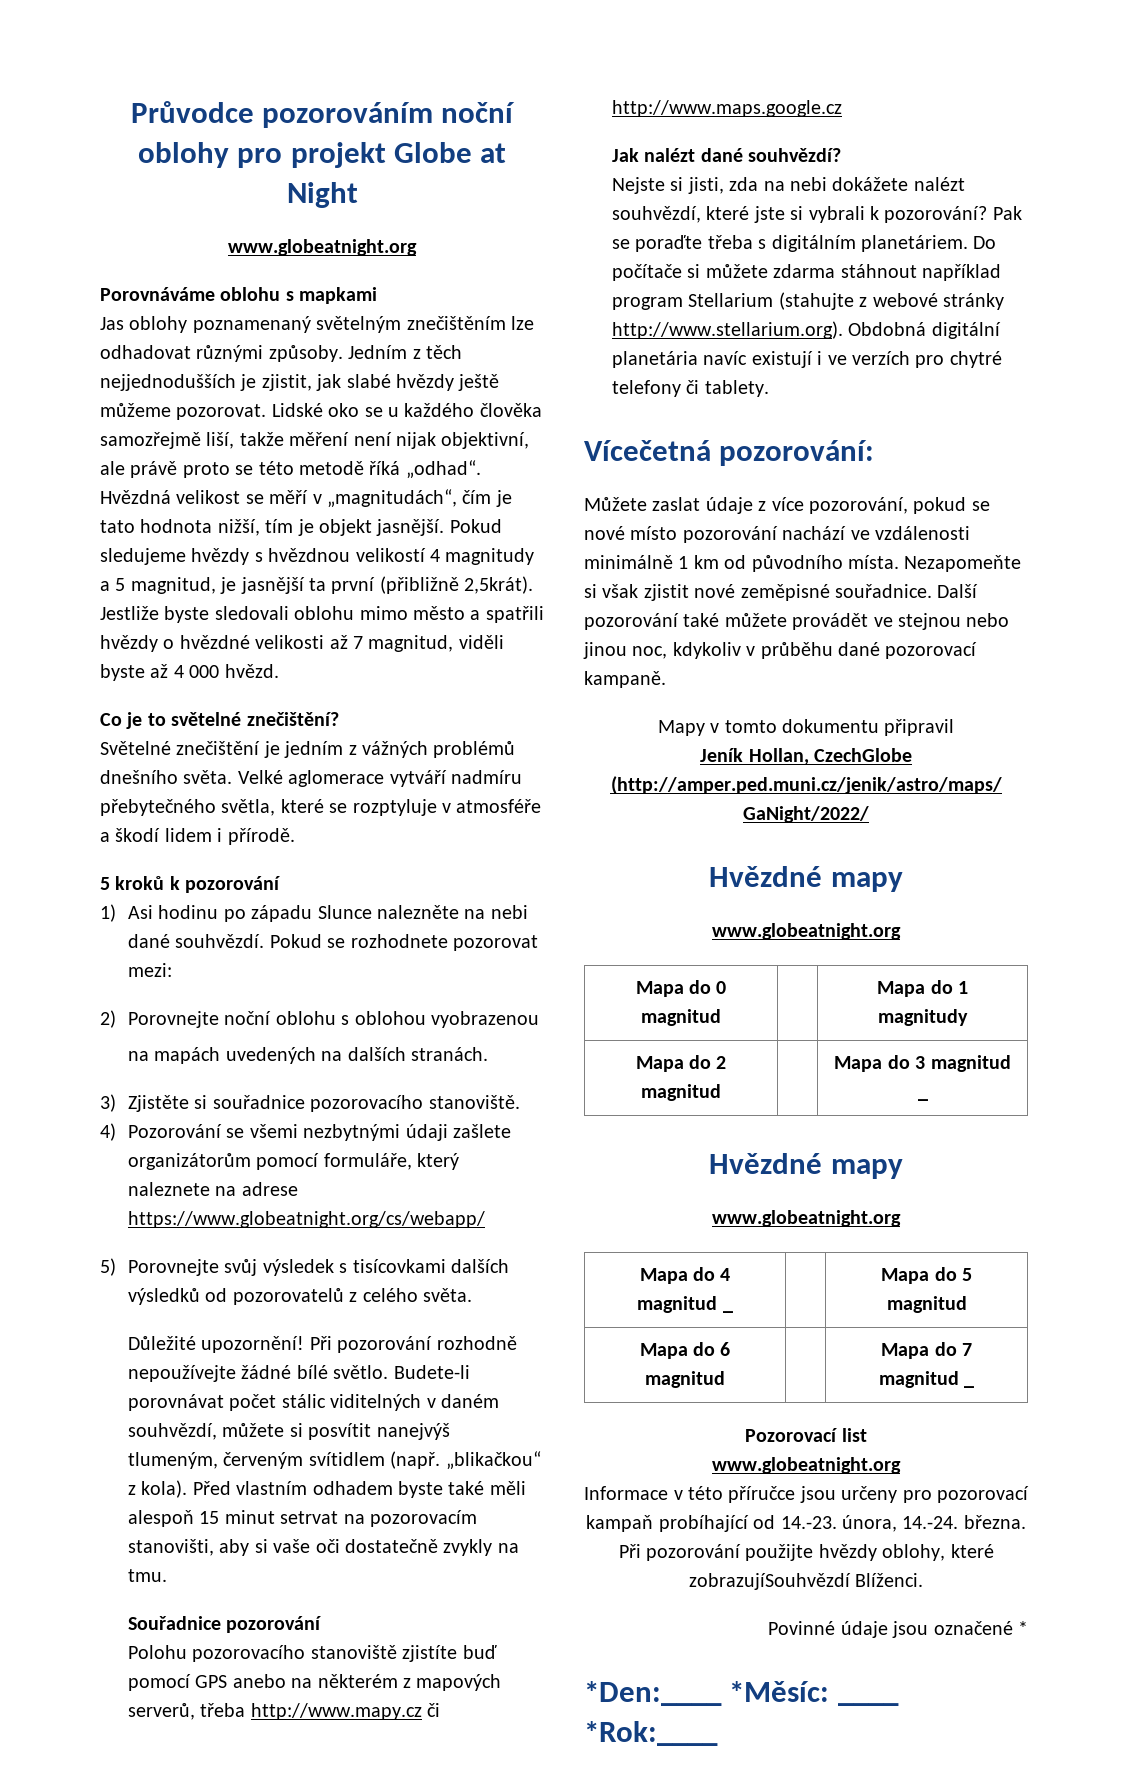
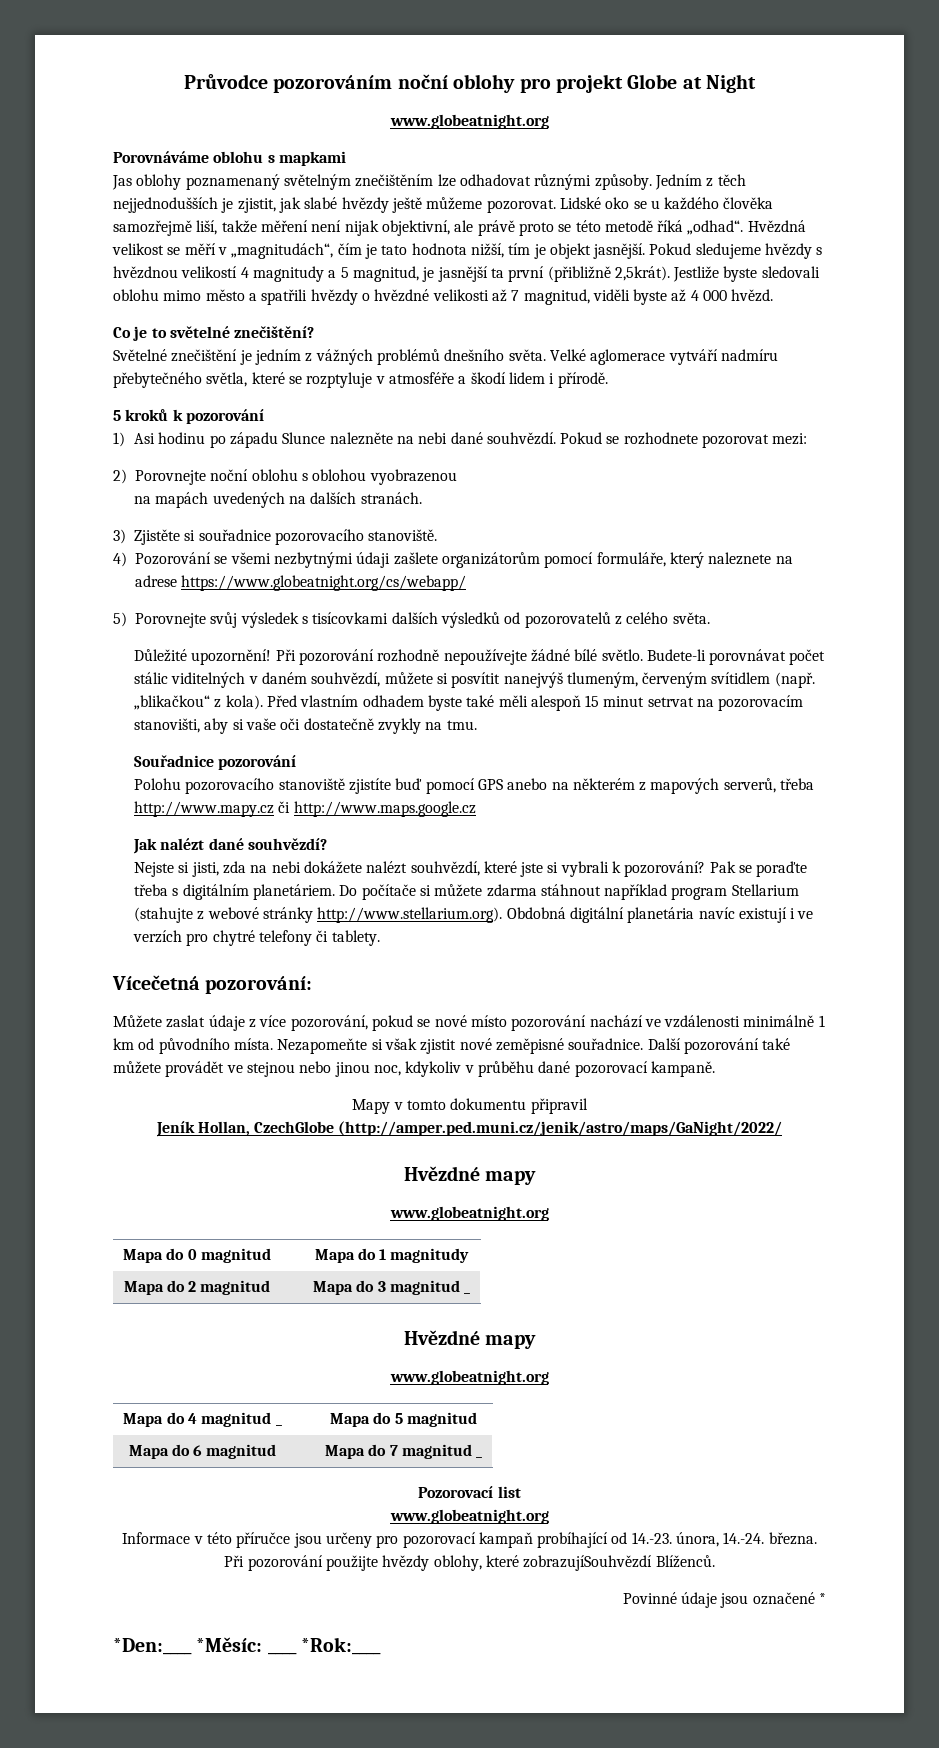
- Při pozorování použijte hvězdy oblohy, které zobrazujíSouhvězdí Blíženci.
+ Při pozorování použijte hvězdy oblohy, které zobrazujíSouhvězdí Blíženců.

